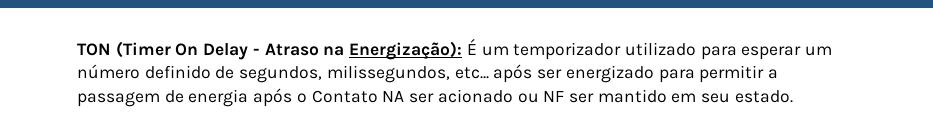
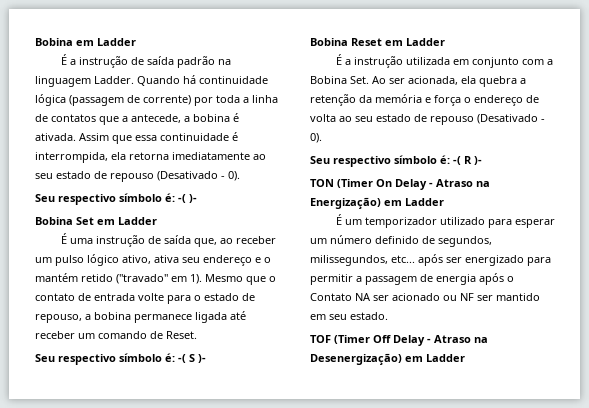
+ Bobina em Ladder
+ É a instrução de saída padrão na linguagem Ladder. Quando há continuidade lógica (passagem de corrente) por toda a linha de contatos que a antecede, a bobina é ativada. Assim que essa continuidade é interrompida, ela retorna imediatamente ao seu estado de repouso (Desativado - 0).
+ Seu respectivo símbolo é: -( )-
+ Bobina Set em Ladder
+ É uma instrução de saída que, ao receber um pulso lógico ativo, ativa seu endereço e o mantém retido ("travado" em 1). Mesmo que o contato de entrada volte para o estado de repouso, a bobina permanece ligada até receber um comando de Reset.
+ Seu respectivo símbolo é: -( S )-
+ Bobina Reset em Ladder
+ É a instrução utilizada em conjunto com a Bobina Set. Ao ser acionada, ela quebra a retenção da memória e força o endereço de volta ao seu estado de repouso (Desativado - 0).
+ Seu respectivo símbolo é: -( R )-
- TON (Timer On Delay - Atraso na Energização): É um temporizador utilizado para esperar um número definido de segundos, milissegundos, etc... após ser energizado para permitir a passagem de energia após o Contato NA ser acionado ou NF ser mantido em seu estado.
+ TON (Timer On Delay - Atraso na Energização) em Ladder
+ É um temporizador utilizado para esperar um número definido de segundos, milissegundos, etc... após ser energizado para permitir a passagem de energia após o Contato NA ser acionado ou NF ser mantido em seu estado.
+ TOF (Timer Off Delay - Atraso na Desenergização) em Ladder

